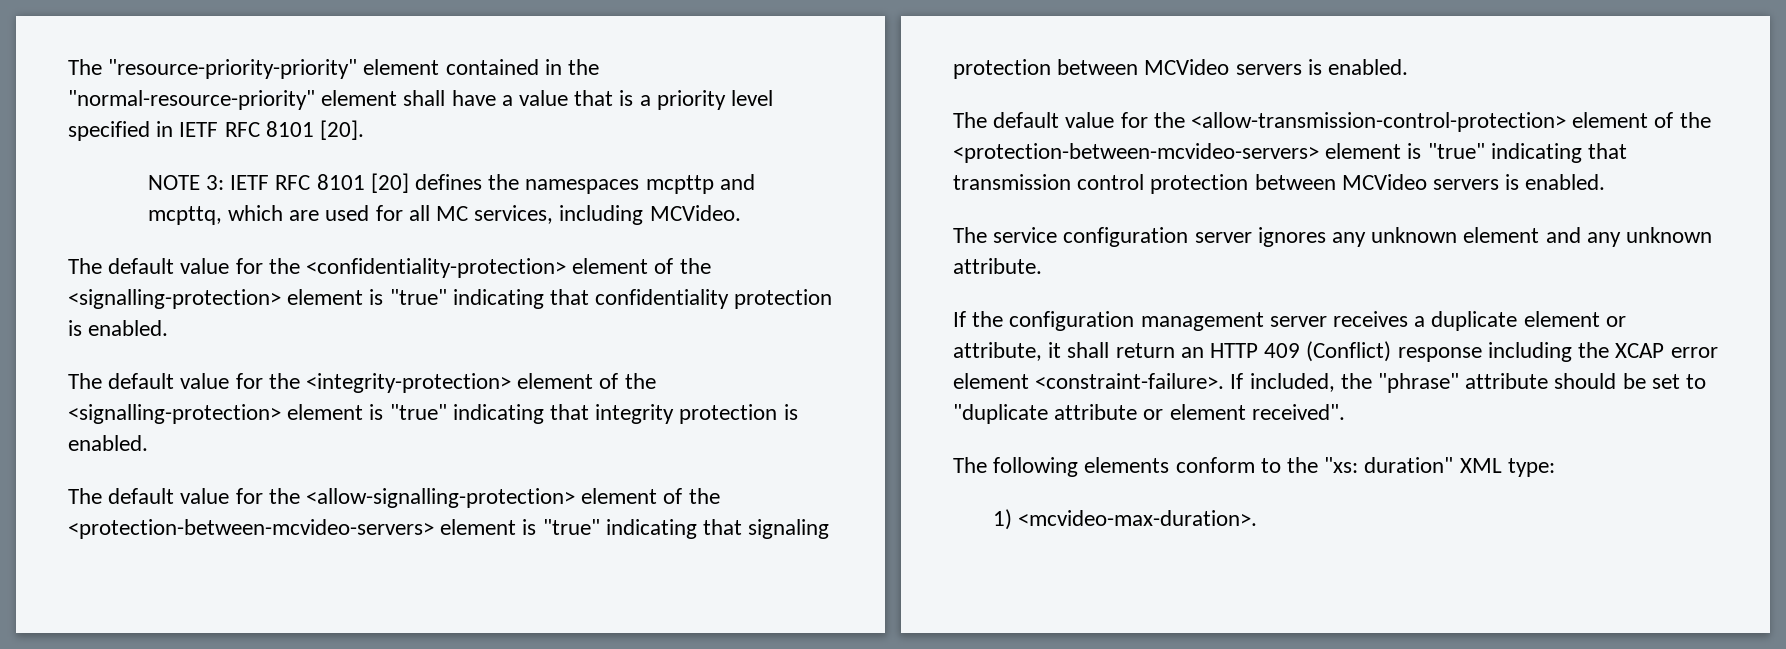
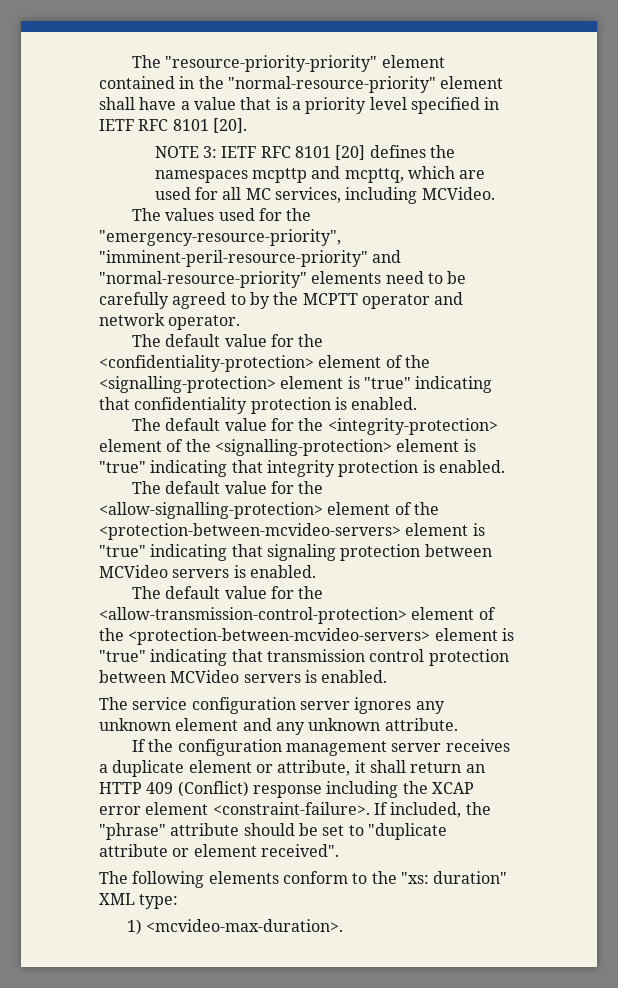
+ The values used for the "emergency-resource-priority", "imminent-peril-resource-priority" and "normal-resource-priority" elements need to be carefully agreed to by the MCPTT operator and network operator.

